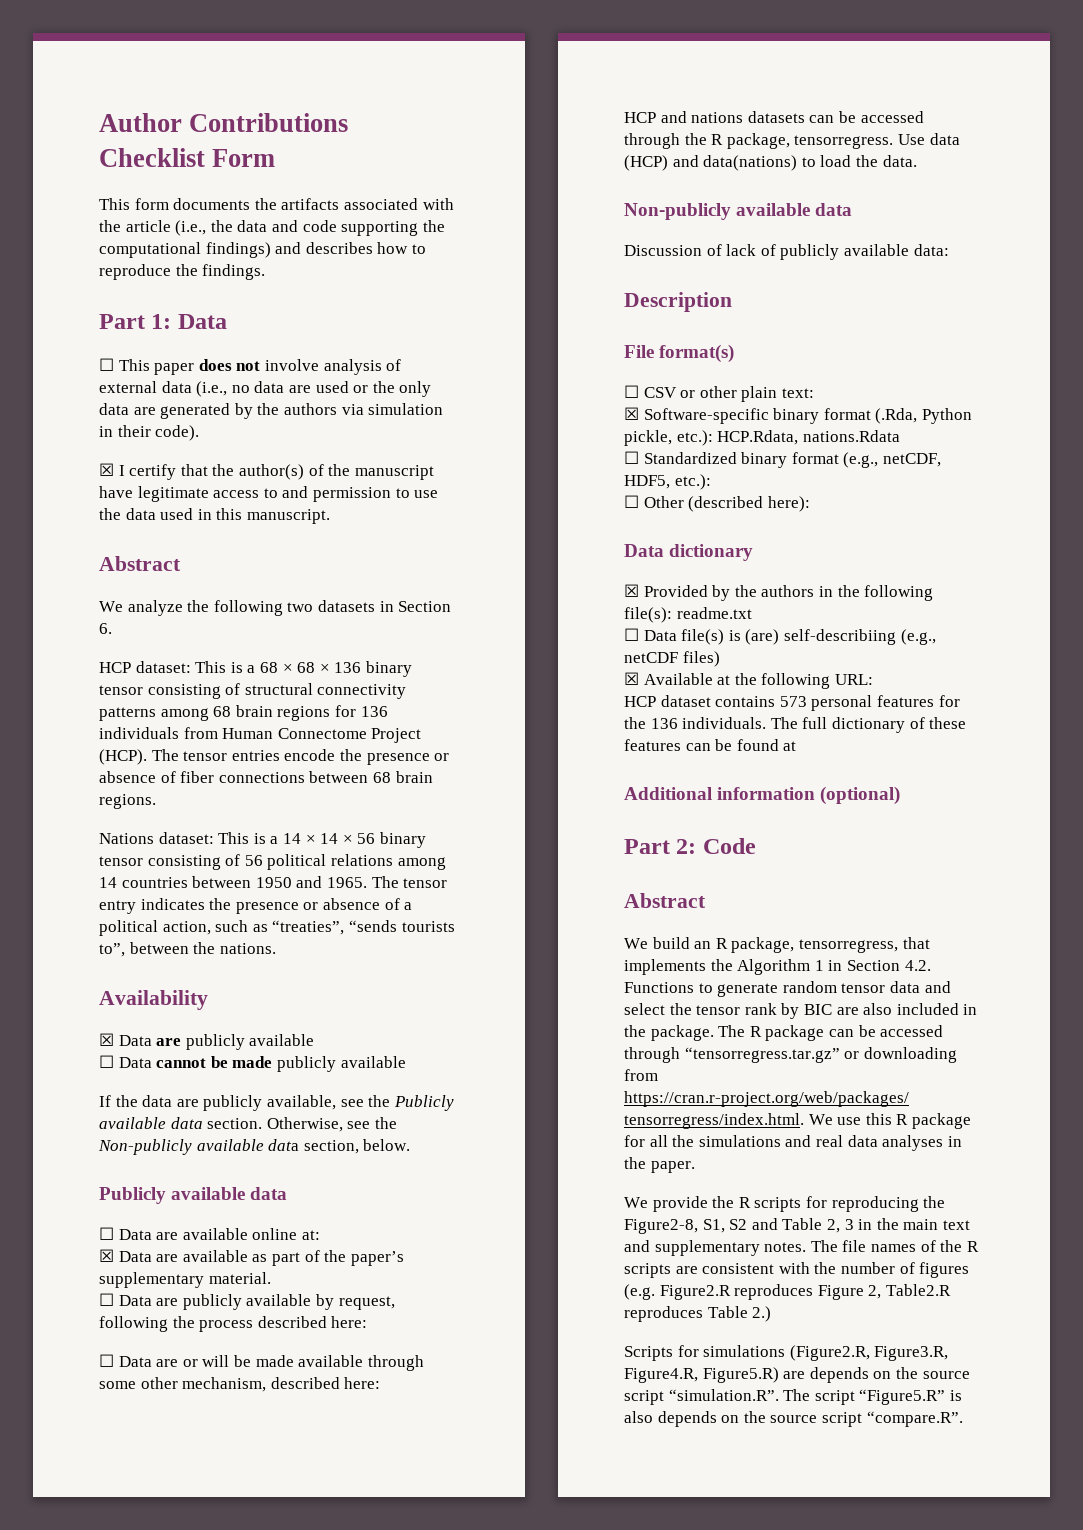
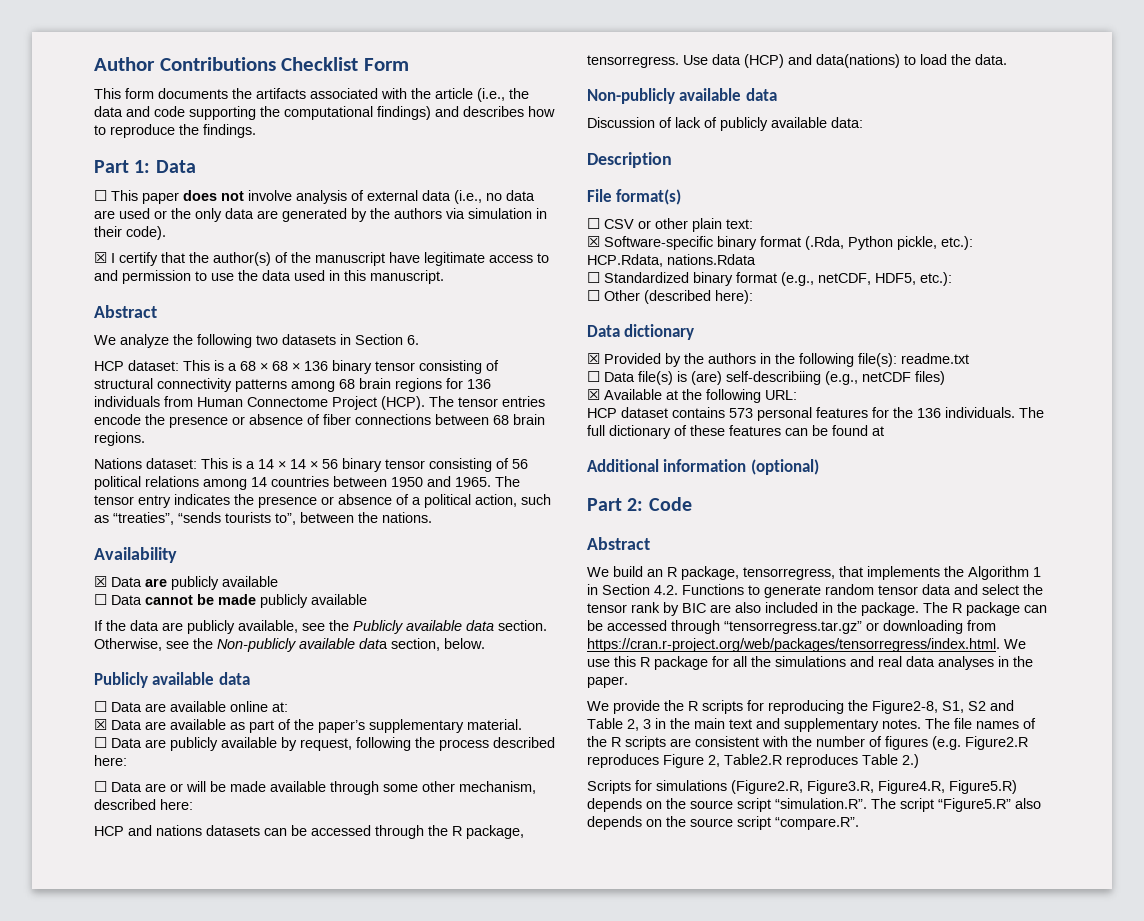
- Scripts for simulations (Figure2.R, Figure3.R, Figure4.R, Figure5.R) are depends on the source script “simulation.R”. The script “Figure5.R” is also depends on the source script “compare.R”.
+ Scripts for simulations (Figure2.R, Figure3.R, Figure4.R, Figure5.R) depends on the source script “simulation.R”. The script “Figure5.R” also depends on the source script “compare.R”.

